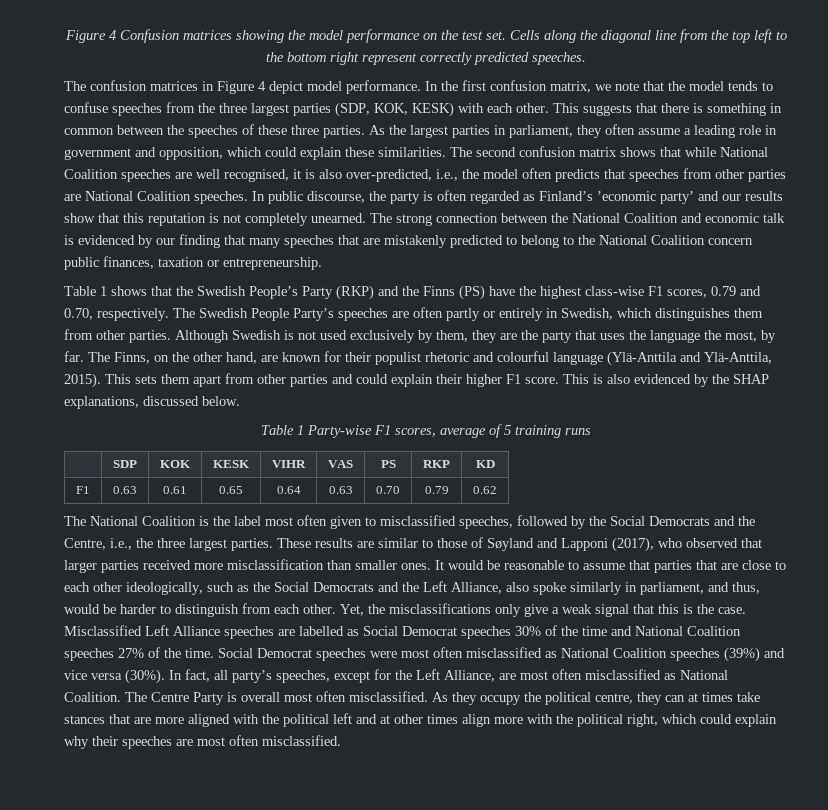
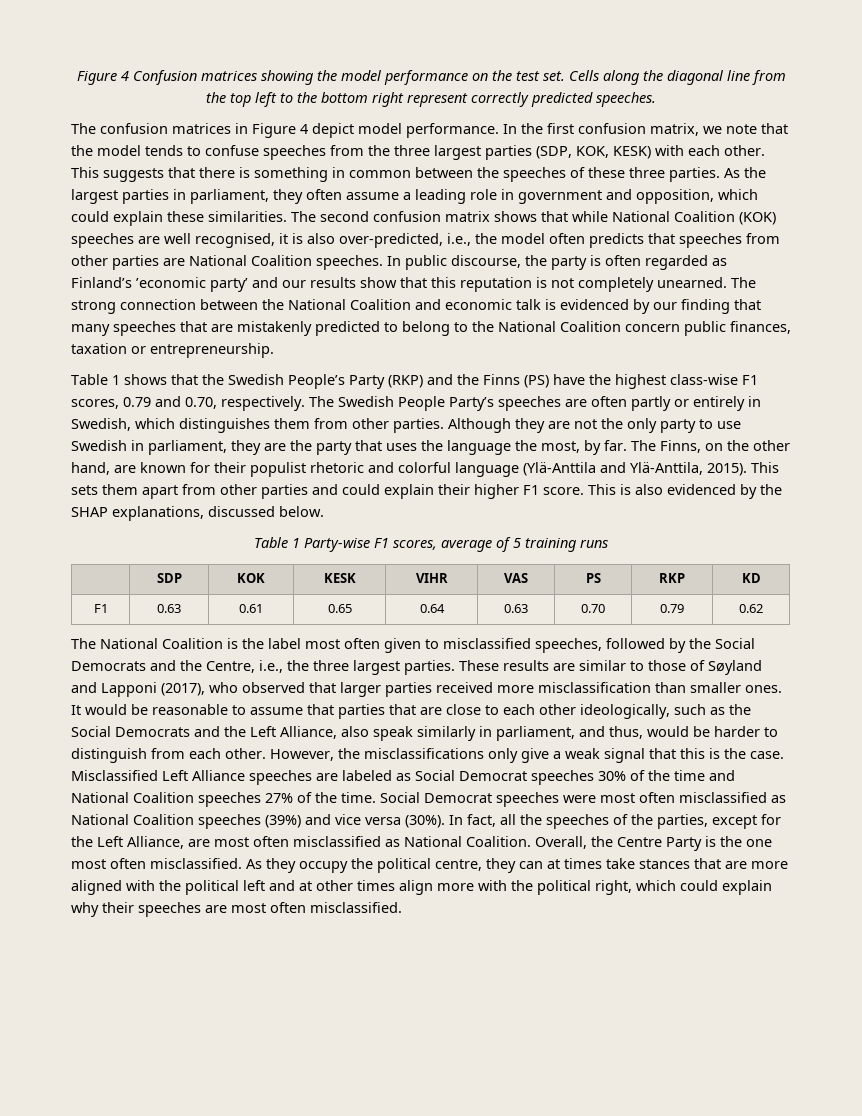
- The second confusion matrix shows that while National Coalition speeches are well recognised, it is also over-predicted, i.e., the model often predicts that speeches from other parties are National Coalition speeches.
+ The second confusion matrix shows that while National Coalition (KOK) speeches are well recognised, it is also over-predicted, i.e., the model often predicts that speeches from other parties are National Coalition speeches.
- Although Swedish is not used exclusively by them, they are the party that uses the language the most, by far.
+ Although they are not the only party to use Swedish in parliament, they are the party that uses the language the most, by far.
- The Finns, on the other hand, are known for their populist rhetoric and colourful language (Ylä-Anttila and Ylä-Anttila, 2015).
+ The Finns, on the other hand, are known for their populist rhetoric and colorful language (Ylä-Anttila and Ylä-Anttila, 2015).
- It would be reasonable to assume that parties that are close to each other ideologically, such as the Social Democrats and the Left Alliance, also spoke similarly in parliament, and thus, would be harder to distinguish from each other.
+ It would be reasonable to assume that parties that are close to each other ideologically, such as the Social Democrats and the Left Alliance, also speak similarly in parliament, and thus, would be harder to distinguish from each other.
- Yet, the misclassifications only give a weak signal that this is the case.
+ However, the misclassifications only give a weak signal that this is the case.
- Misclassified Left Alliance speeches are labelled as Social Democrat speeches 30% of the time and National Coalition speeches 27% of the time.
+ Misclassified Left Alliance speeches are labeled as Social Democrat speeches 30% of the time and National Coalition speeches 27% of the time.
- In fact, all party’s speeches, except for the Left Alliance, are most often misclassified as National Coalition.
+ In fact, all the speeches of the parties, except for the Left Alliance, are most often misclassified as National Coalition.
- The Centre Party is overall most often misclassified.
+ Overall, the Centre Party is the one most often misclassified.

